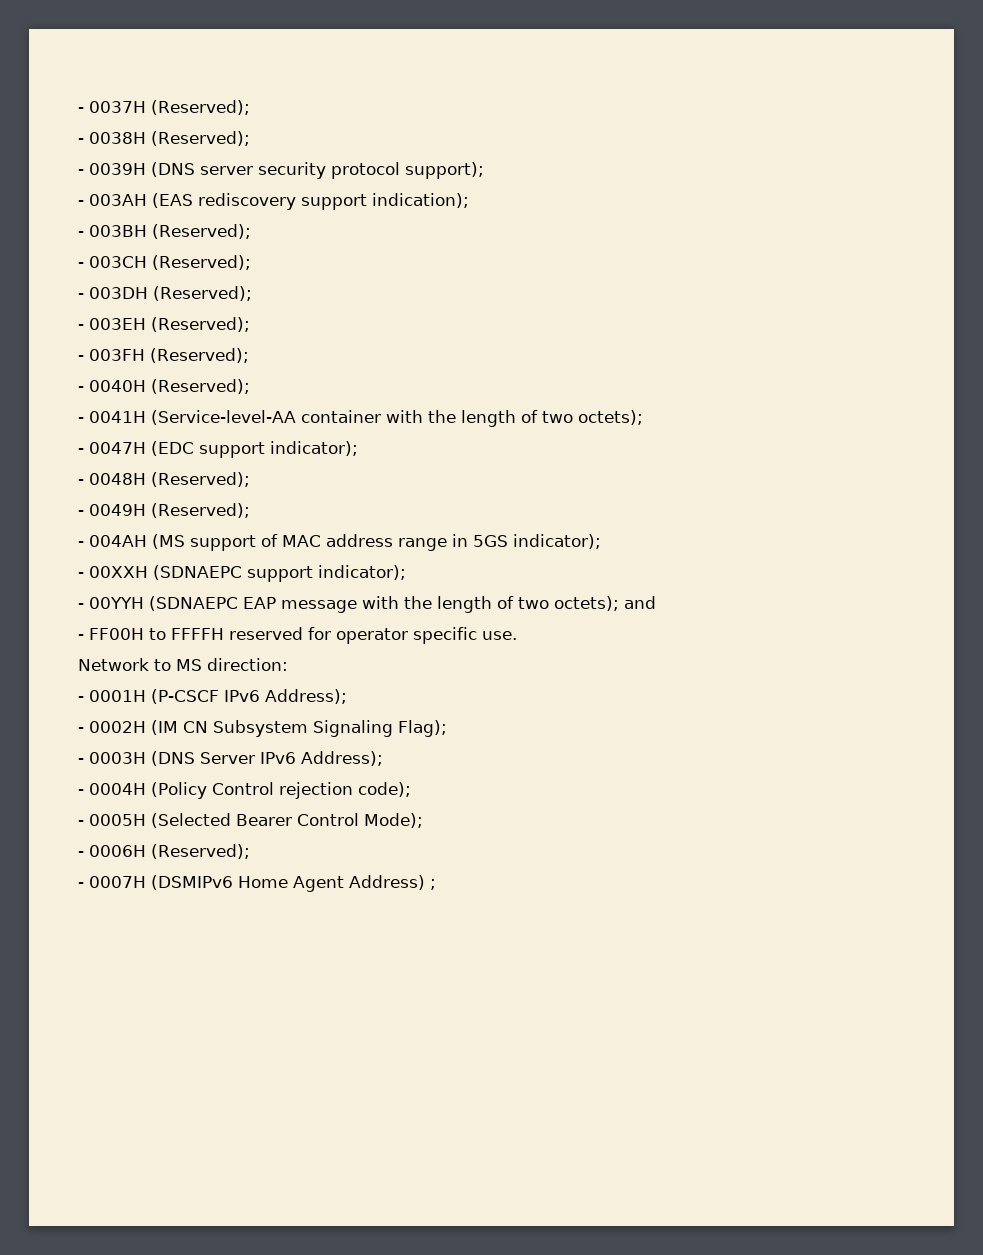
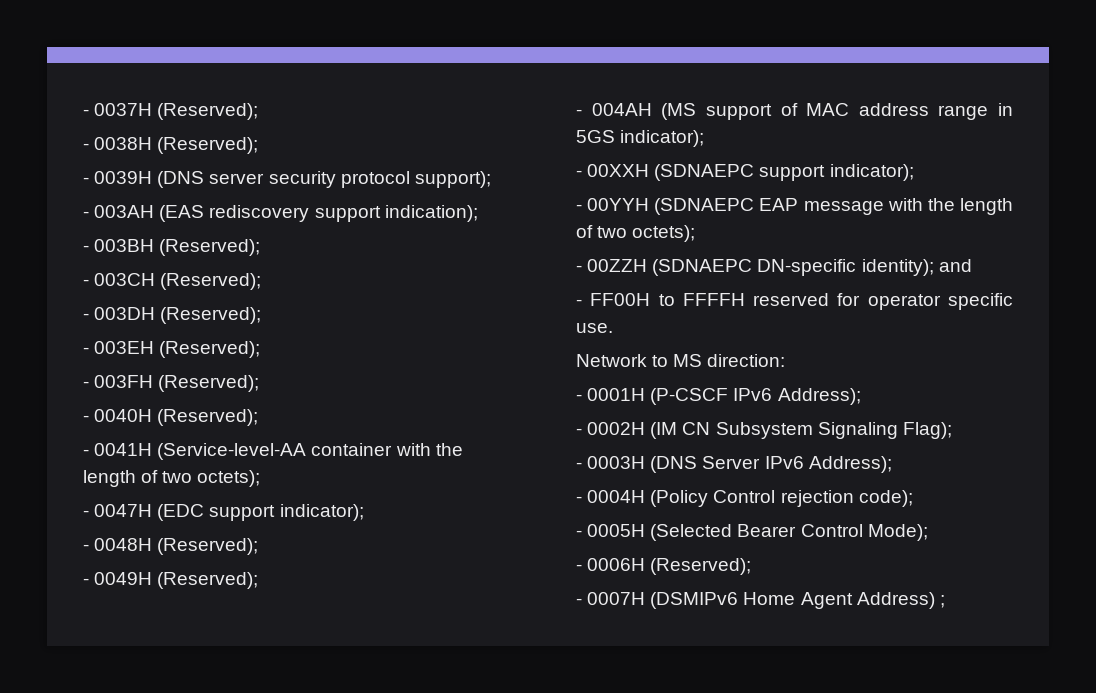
- - 00YYH (SDNAEPC EAP message with the length of two octets); and
+ - 00YYH (SDNAEPC EAP message with the length of two octets);
+ - 00ZZH (SDNAEPC DN-specific identity); and

